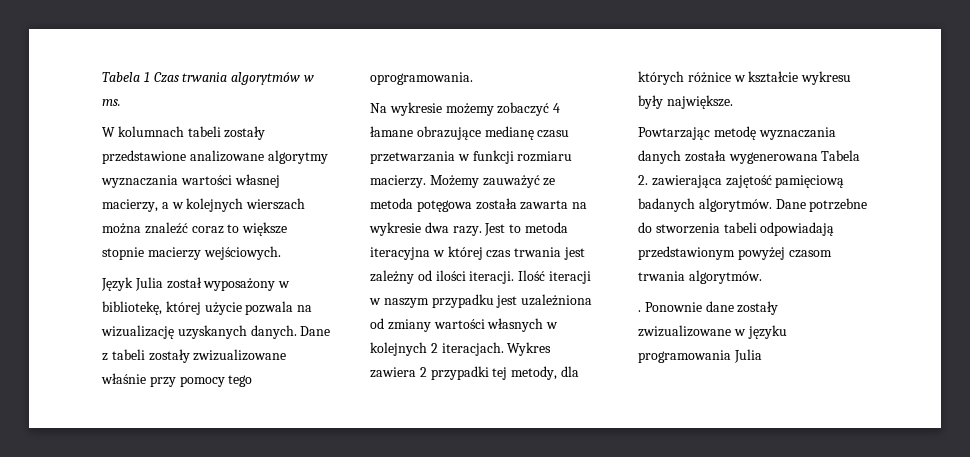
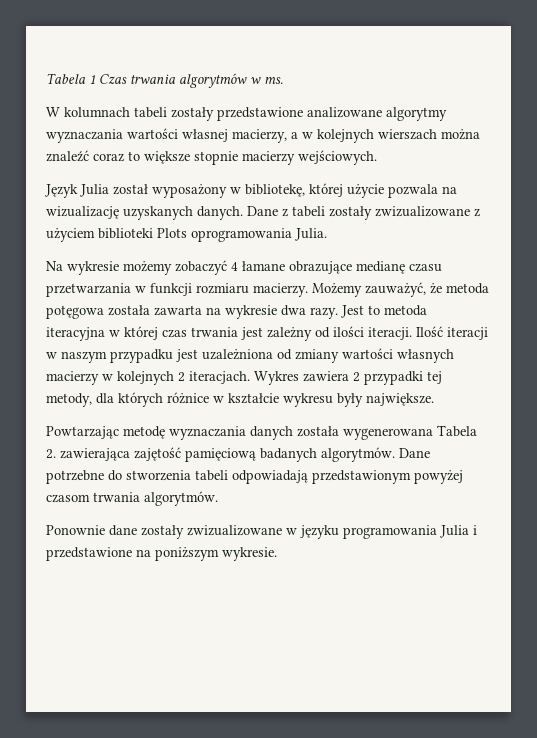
- Dane z tabeli zostały zwizualizowane właśnie przy pomocy tego oprogramowania.
+ Dane z tabeli zostały zwizualizowane z użyciem biblioteki Plots oprogramowania Julia.
- Możemy zauważyć ze metoda potęgowa została zawarta na wykresie dwa razy.
+ Możemy zauważyć, że metoda potęgowa została zawarta na wykresie dwa razy.
- Ilość iteracji w naszym przypadku jest uzależniona od zmiany wartości własnych w kolejnych 2 iteracjach.
+ Ilość iteracji w naszym przypadku jest uzależniona od zmiany wartości własnych macierzy w kolejnych 2 iteracjach.
- . Ponownie dane zostały zwizualizowane w języku programowania Julia
+ Ponownie dane zostały zwizualizowane w języku programowania Julia i przedstawione na poniższym wykresie.

